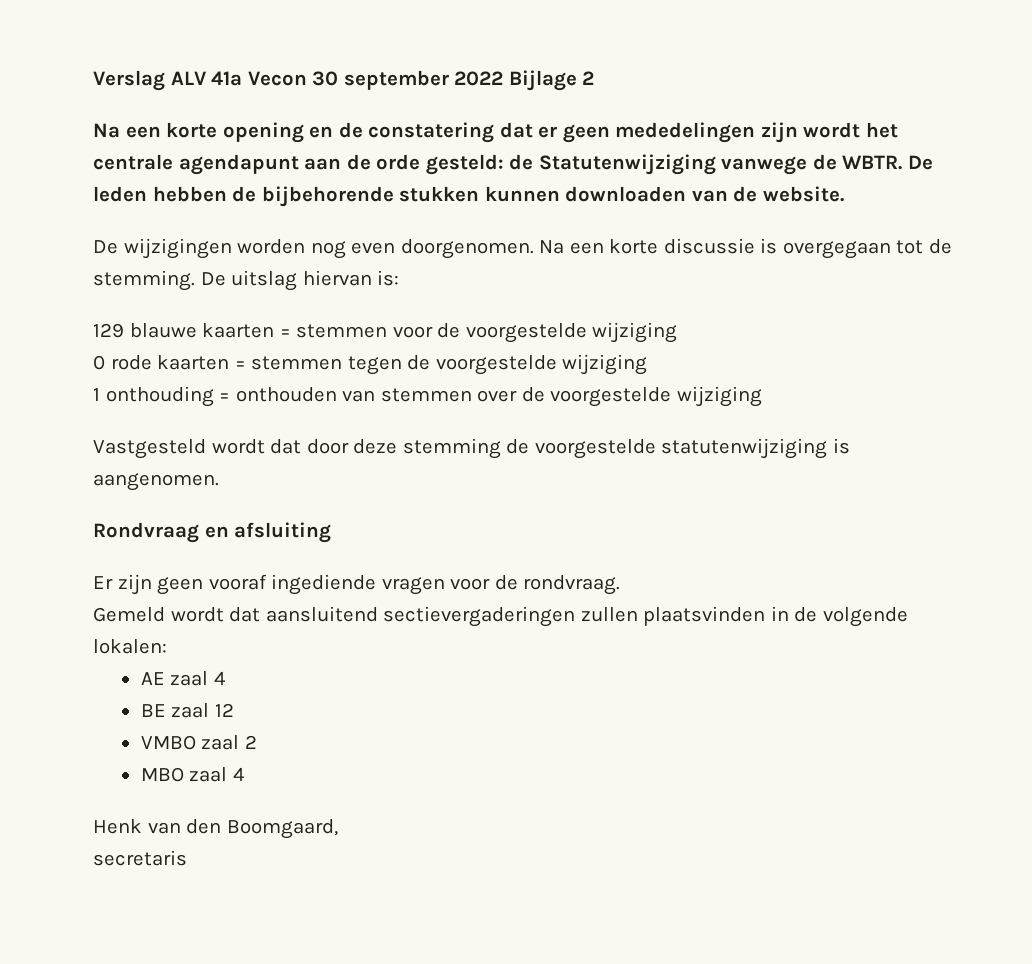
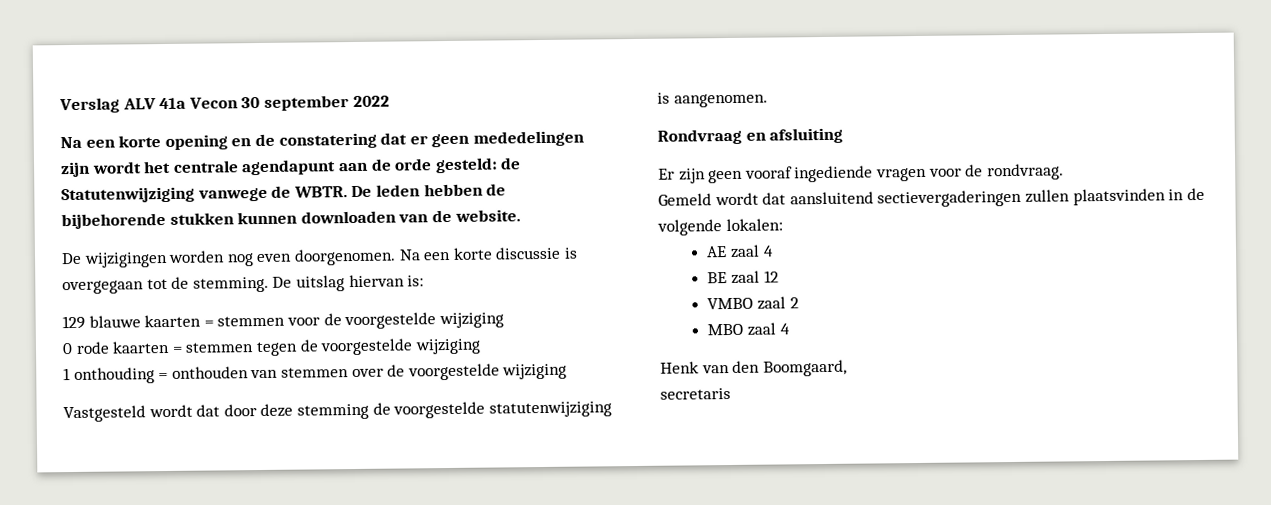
- Verslag ALV 41a Vecon 30 september 2022 Bijlage 2
+ Verslag ALV 41a Vecon 30 september 2022

